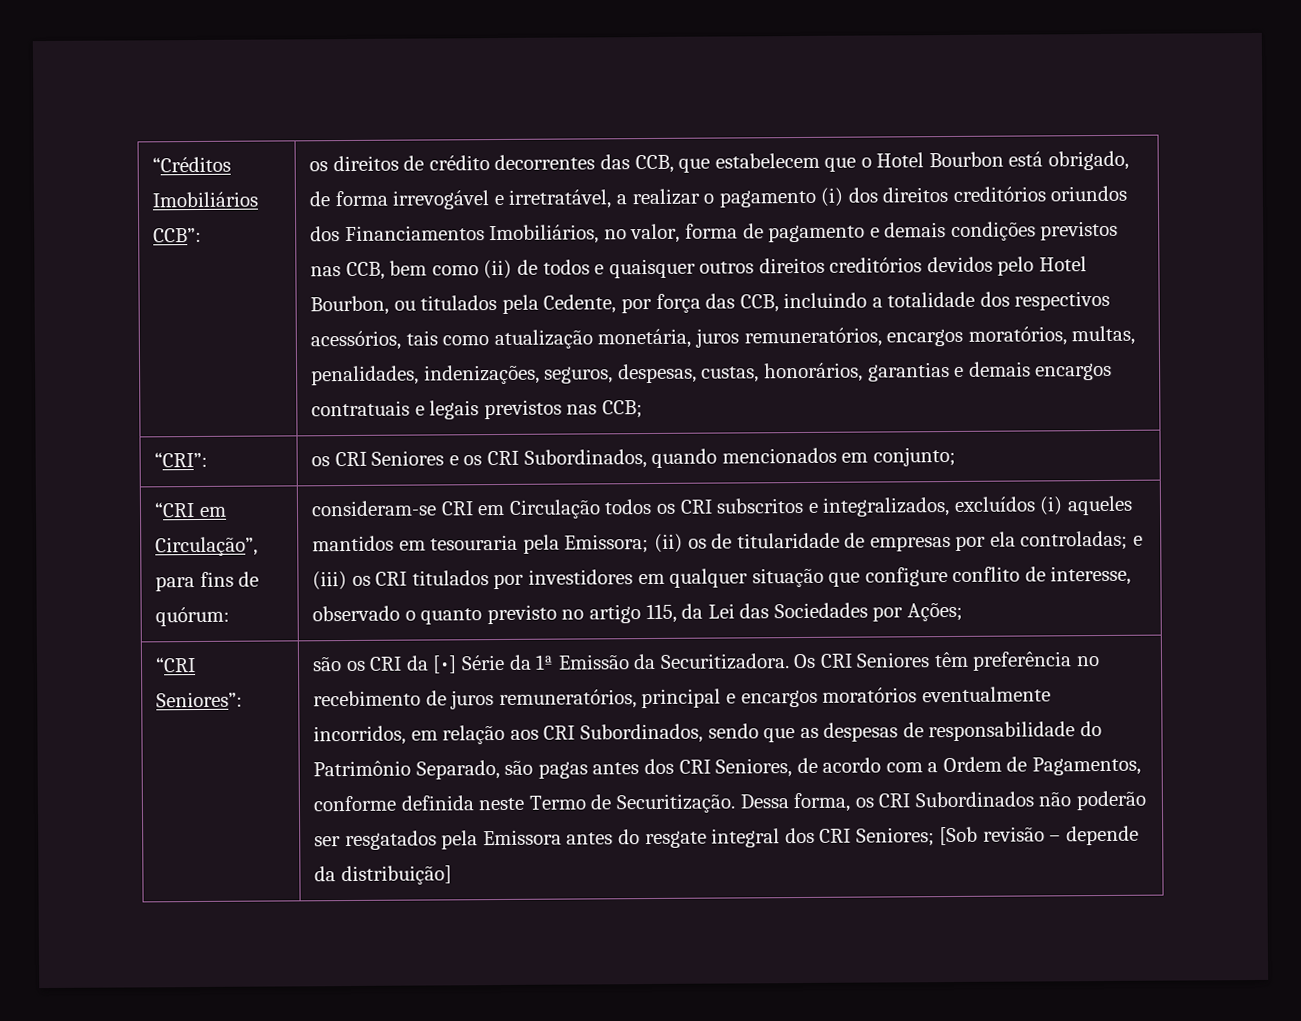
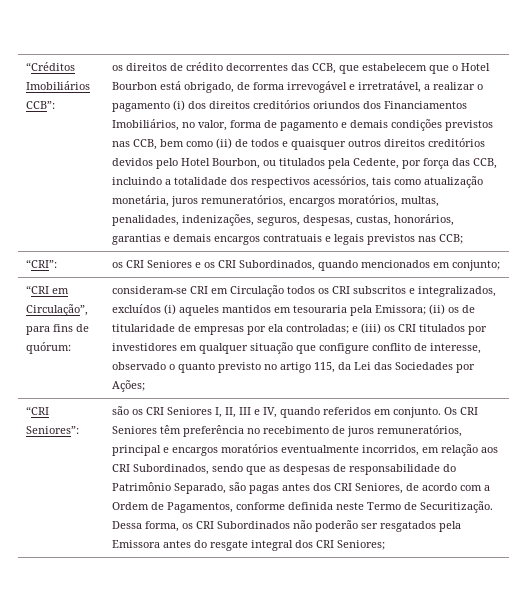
- são os CRI da [•] Série da 1ª Emissão da Securitizadora.
+ são os CRI Seniores I, II, III e IV, quando referidos em conjunto.
- Dessa forma, os CRI Subordinados não poderão ser resgatados pela Emissora antes do resgate integral dos CRI Seniores; [Sob revisão – depende da distribuição]
+ Dessa forma, os CRI Subordinados não poderão ser resgatados pela Emissora antes do resgate integral dos CRI Seniores;

